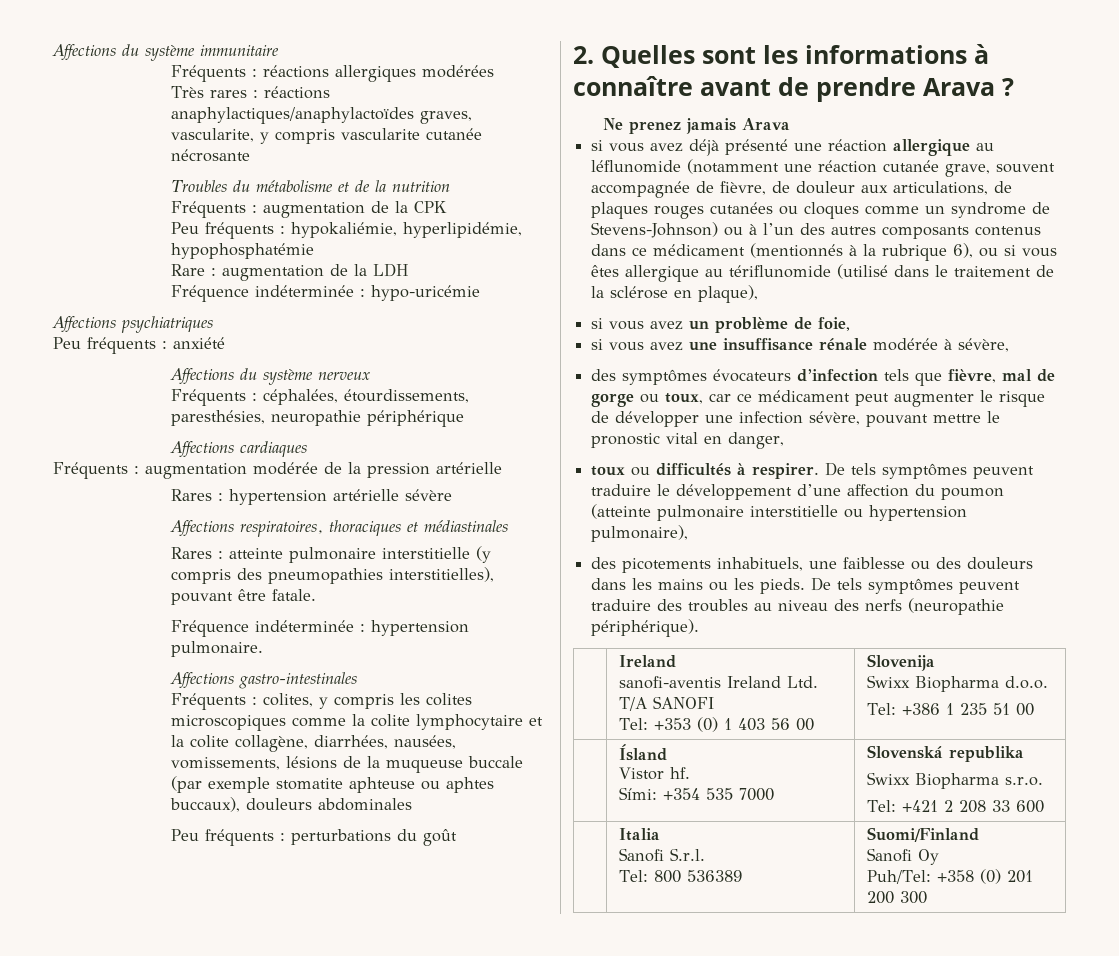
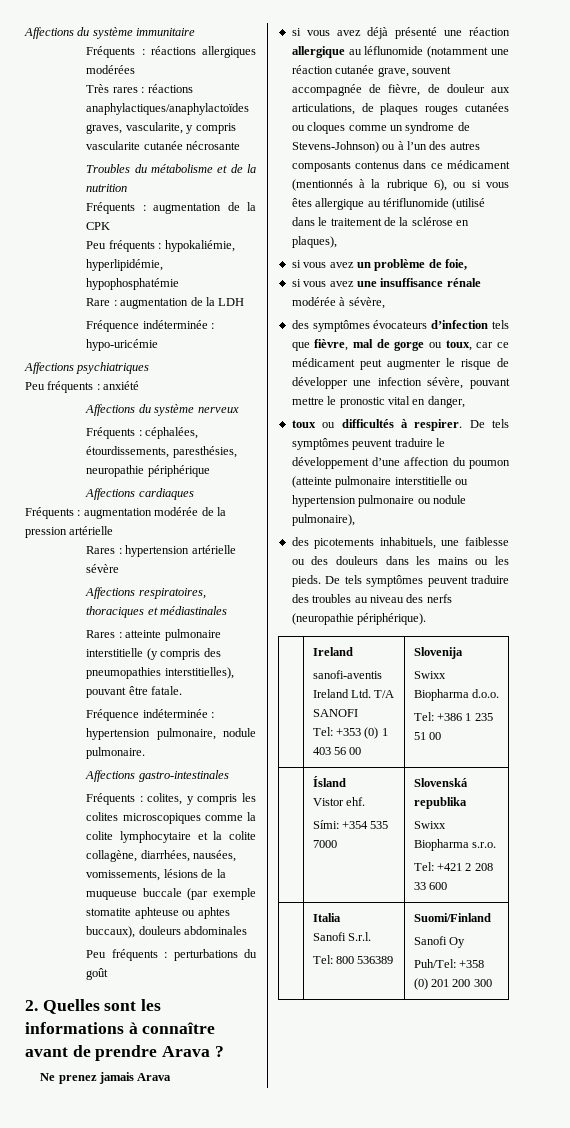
- Fréquence indéterminée : hypertension pulmonaire.
+ Fréquence indéterminée : hypertension pulmonaire, nodule pulmonaire.
- si vous avez déjà présenté une réaction allergique au léflunomide (notamment une réaction cutanée grave, souvent accompagnée de fièvre, de douleur aux articulations, de plaques rouges cutanées ou cloques comme un syndrome de Stevens-Johnson) ou à l’un des autres composants contenus dans ce médicament (mentionnés à la rubrique 6), ou si vous êtes allergique au tériflunomide (utilisé dans le traitement de la sclérose en plaque),
+ si vous avez déjà présenté une réaction allergique au léflunomide (notamment une réaction cutanée grave, souvent accompagnée de fièvre, de douleur aux articulations, de plaques rouges cutanées ou cloques comme un syndrome de Stevens-Johnson) ou à l’un des autres composants contenus dans ce médicament (mentionnés à la rubrique 6), ou si vous êtes allergique au tériflunomide (utilisé dans le traitement de la sclérose en plaques),
- De tels symptômes peuvent traduire le développement d’une affection du poumon (atteinte pulmonaire interstitielle ou hypertension pulmonaire),
+ De tels symptômes peuvent traduire le développement d’une affection du poumon (atteinte pulmonaire interstitielle ou hypertension pulmonaire ou nodule pulmonaire),
  | Ísland
- Vistor hf.
+ Vistor ehf.

